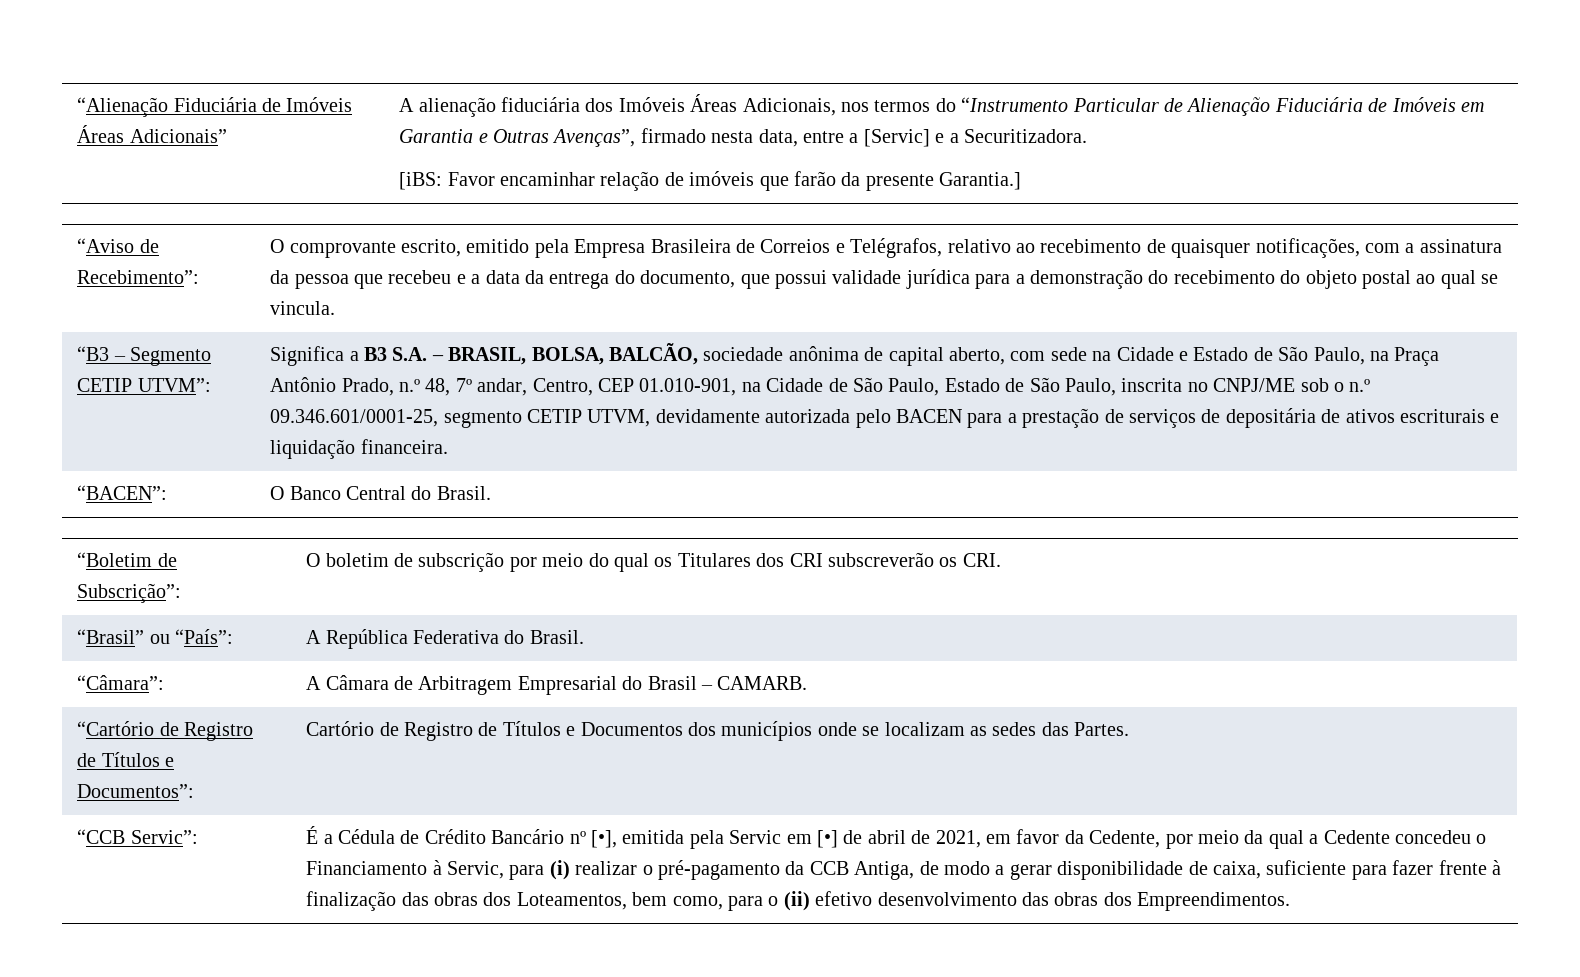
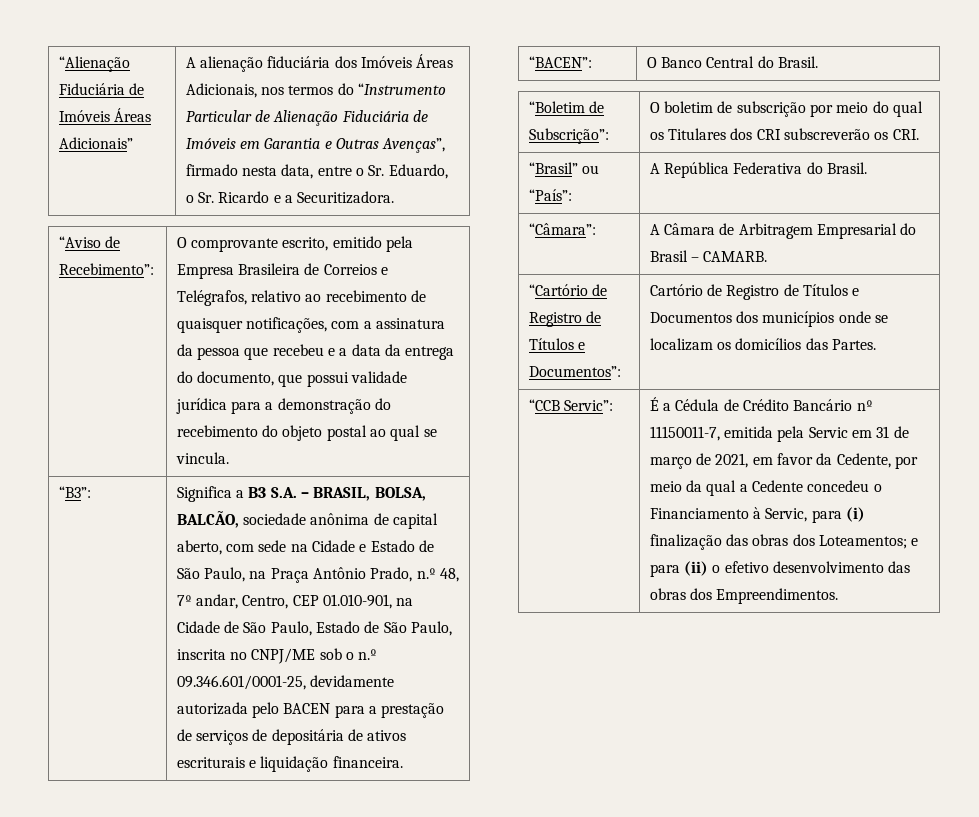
- A alienação fiduciária dos Imóveis Áreas Adicionais, nos termos do “Instrumento Particular de Alienação Fiduciária de Imóveis em Garantia e Outras Avenças”, firmado nesta data, entre a [Servic] e a Securitizadora.
- [iBS: Favor encaminhar relação de imóveis que farão da presente Garantia.]
+ A alienação fiduciária dos Imóveis Áreas Adicionais, nos termos do “Instrumento Particular de Alienação Fiduciária de Imóveis em Garantia e Outras Avenças”, firmado nesta data, entre o Sr. Eduardo, o Sr. Ricardo e a Securitizadora.
- “B3 – Segmento CETIP UTVM”:
+ “B3”:
- Significa a B3 S.A. – BRASIL, BOLSA, BALCÃO, sociedade anônima de capital aberto, com sede na Cidade e Estado de São Paulo, na Praça Antônio Prado, n.º 48, 7º andar, Centro, CEP 01.010-901, na Cidade de São Paulo, Estado de São Paulo, inscrita no CNPJ/ME sob o n.º 09.346.601/0001-25, segmento CETIP UTVM, devidamente autorizada pelo BACEN para a prestação de serviços de depositária de ativos escriturais e liquidação financeira.
+ Significa a B3 S.A. – BRASIL, BOLSA, BALCÃO, sociedade anônima de capital aberto, com sede na Cidade e Estado de São Paulo, na Praça Antônio Prado, n.º 48, 7º andar, Centro, CEP 01.010-901, na Cidade de São Paulo, Estado de São Paulo, inscrita no CNPJ/ME sob o n.º 09.346.601/0001-25, devidamente autorizada pelo BACEN para a prestação de serviços de depositária de ativos escriturais e liquidação financeira.
- “Cartório de Registro de Títulos e Documentos”: | Cartório de Registro de Títulos e Documentos dos municípios onde se localizam as sedes das Partes.
+ “Cartório de Registro de Títulos e Documentos”: | Cartório de Registro de Títulos e Documentos dos municípios onde se localizam os domicílios das Partes.
- É a Cédula de Crédito Bancário nº [•], emitida pela Servic em [•] de abril de 2021, em favor da Cedente, por meio da qual a Cedente concedeu o Financiamento à Servic, para (i) realizar o pré-pagamento da CCB Antiga, de modo a gerar disponibilidade de caixa, suficiente para fazer frente à finalização das obras dos Loteamentos, bem como, para o (ii) efetivo desenvolvimento das obras dos Empreendimentos.
+ É a Cédula de Crédito Bancário nº 11150011-7, emitida pela Servic em 31 de março de 2021, em favor da Cedente, por meio da qual a Cedente concedeu o Financiamento à Servic, para (i) finalização das obras dos Loteamentos; e para (ii) o efetivo desenvolvimento das obras dos Empreendimentos.

